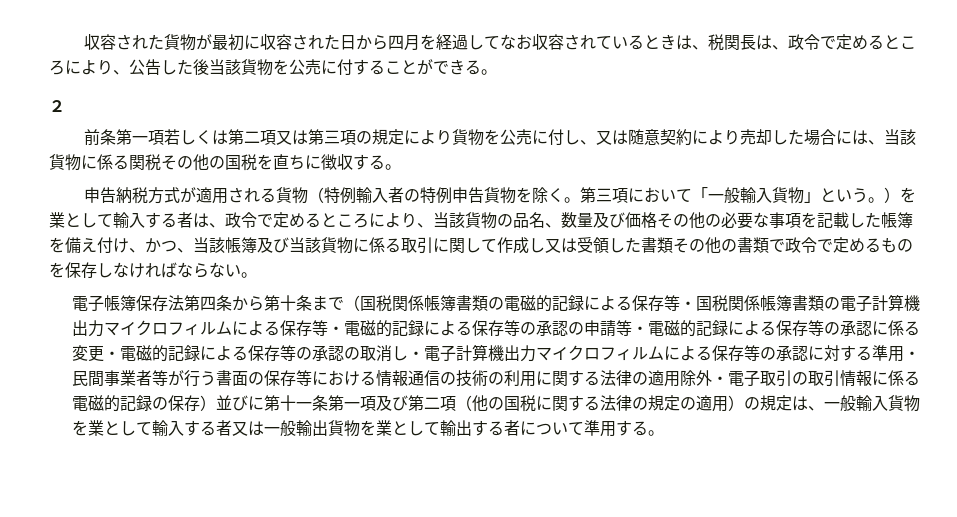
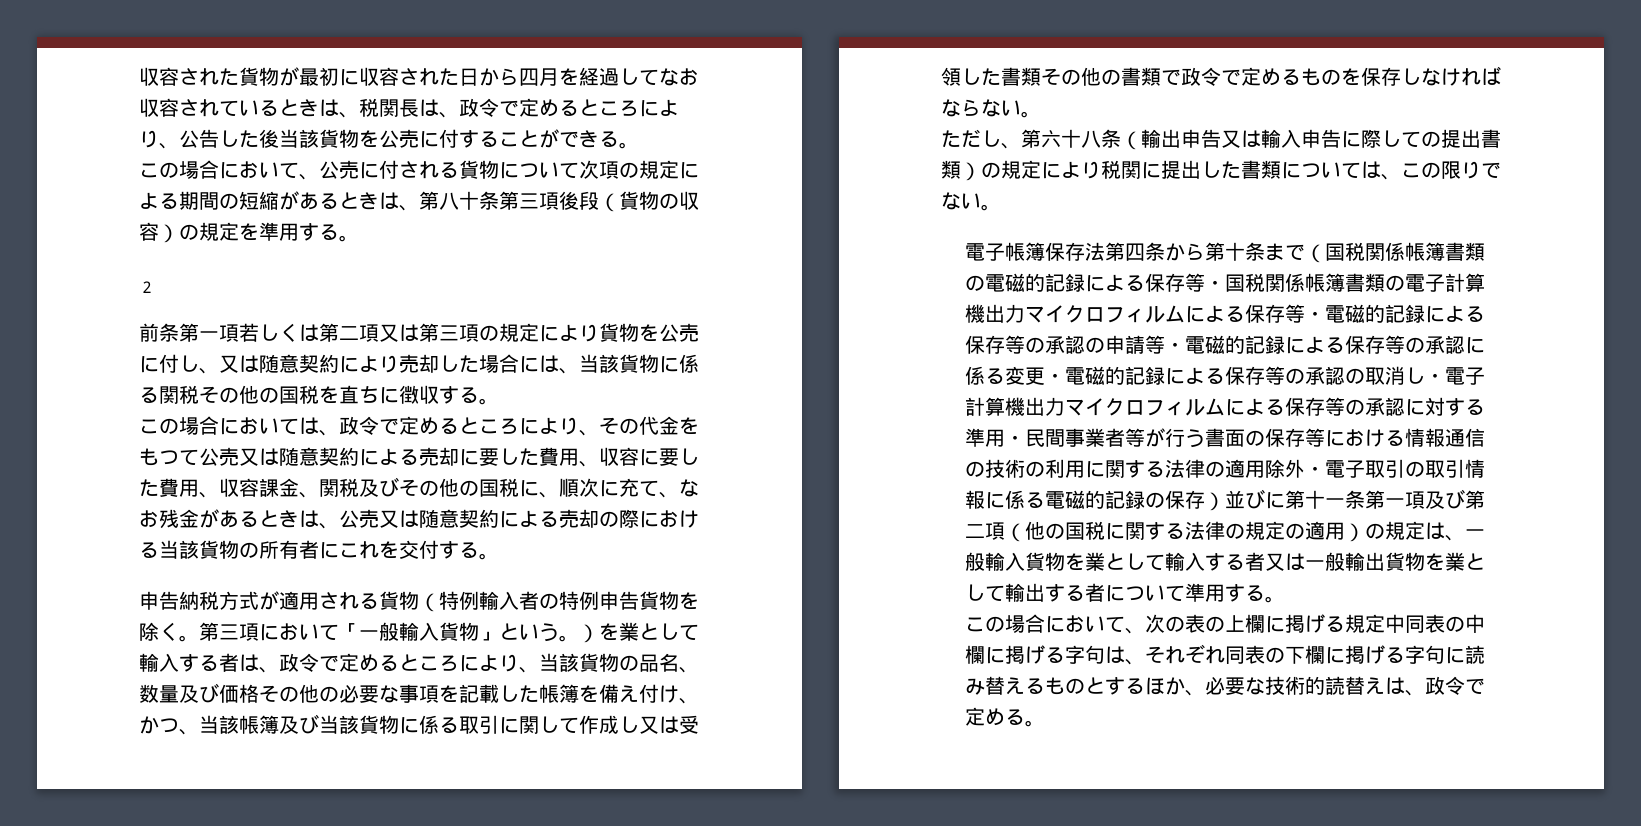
+ この場合において、公売に付される貨物について次項の規定による期間の短縮があるときは、第八十条第三項後段（貨物の収容）の規定を準用する。
+ この場合においては、政令で定めるところにより、その代金をもつて公売又は随意契約による売却に要した費用、収容に要した費用、収容課金、関税及びその他の国税に、順次に充て、なお残金があるときは、公売又は随意契約による売却の際における当該貨物の所有者にこれを交付する。
+ ただし、第六十八条（輸出申告又は輸入申告に際しての提出書類）の規定により税関に提出した書類については、この限りでない。
+ この場合において、次の表の上欄に掲げる規定中同表の中欄に掲げる字句は、それぞれ同表の下欄に掲げる字句に読み替えるものとするほか、必要な技術的読替えは、政令で定める。

